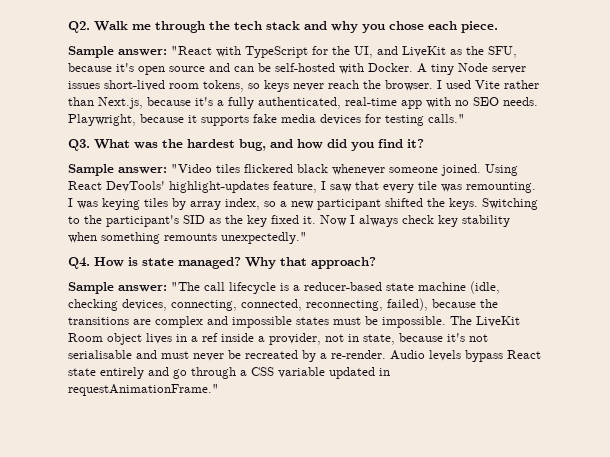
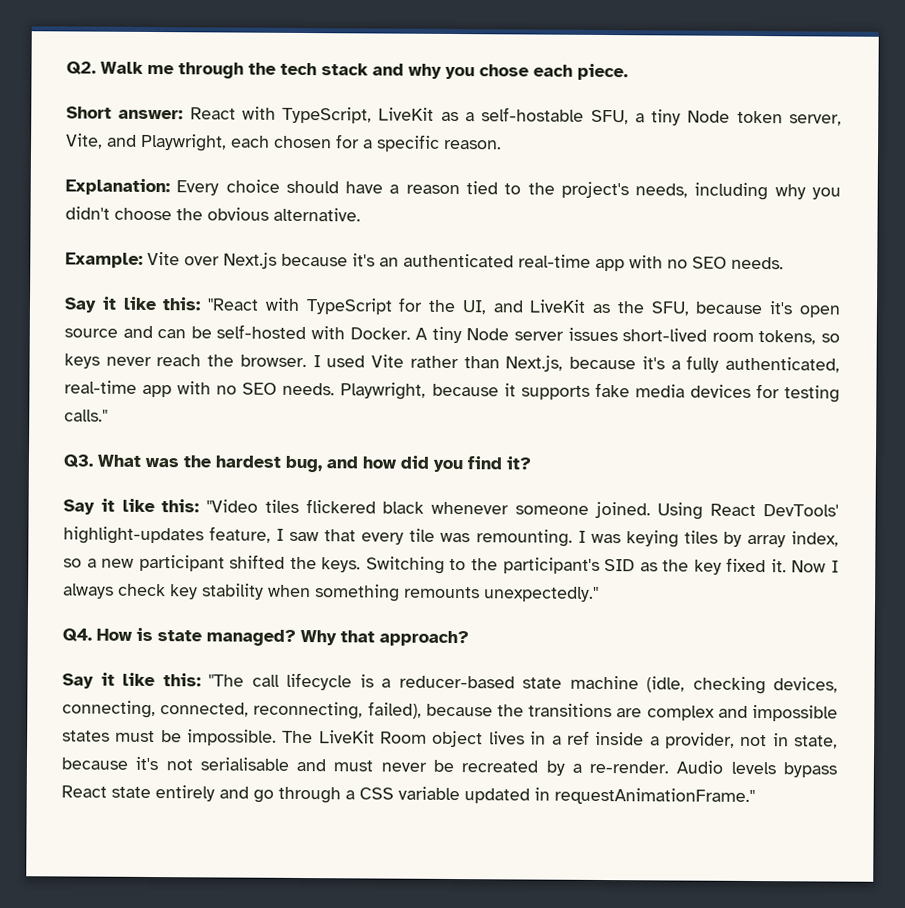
- Sample answer: "React with TypeScript for the UI, and LiveKit as the SFU, because it's open source and can be self-hosted with Docker.
+ Short answer: React with TypeScript, LiveKit as a self-hostable SFU, a tiny Node token server, Vite, and Playwright, each chosen for a specific reason.
+ Explanation: Every choice should have a reason tied to the project's needs, including why you didn't choose the obvious alternative.
+ Example: Vite over Next.js because it's an authenticated real-time app with no SEO needs.
+ Say it like this: "React with TypeScript for the UI, and LiveKit as the SFU, because it's open source and can be self-hosted with Docker.
- Sample answer: "Video tiles flickered black whenever someone joined.
+ Say it like this: "Video tiles flickered black whenever someone joined.
- Sample answer: "The call lifecycle is a reducer-based state machine (idle, checking devices, connecting, connected, reconnecting, failed), because the transitions are complex and impossible states must be impossible.
+ Say it like this: "The call lifecycle is a reducer-based state machine (idle, checking devices, connecting, connected, reconnecting, failed), because the transitions are complex and impossible states must be impossible.

